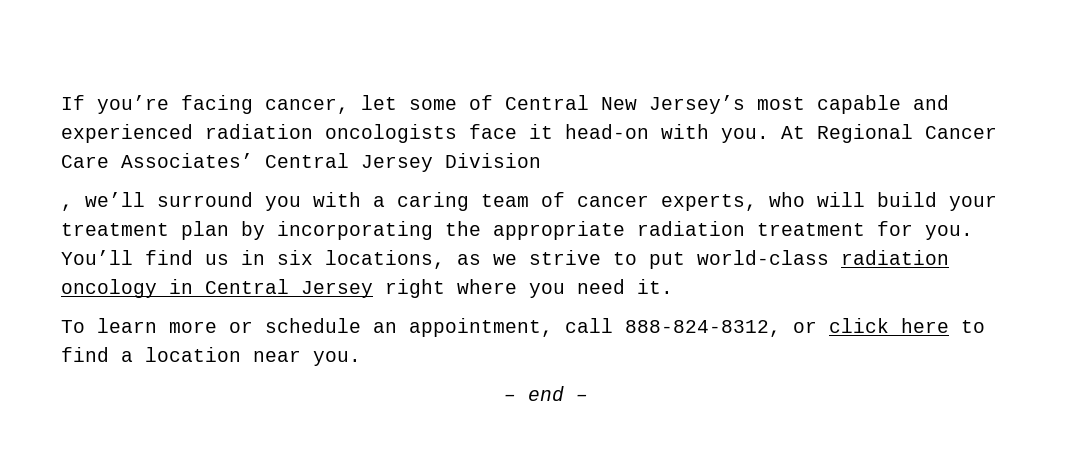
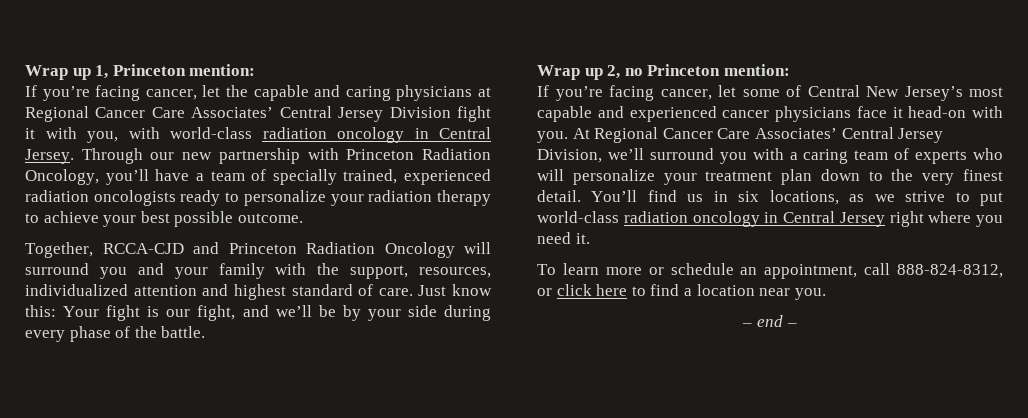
+ Wrap up 1, Princeton mention:
+ If you’re facing cancer, let the capable and caring physicians at Regional Cancer Care Associates’ Central Jersey Division fight it with you, with world-class radiation oncology in Central Jersey. Through our new partnership with Princeton Radiation Oncology, you’ll have a team of specially trained, experienced radiation oncologists ready to personalize your radiation therapy to achieve your best possible outcome.
+ Together, RCCA-CJD and Princeton Radiation Oncology will surround you and your family with the support, resources, individualized attention and highest standard of care. Just know this: Your fight is our fight, and we’ll be by your side during every phase of the battle.
+ Wrap up 2, no Princeton mention:
- If you’re facing cancer, let some of Central New Jersey’s most capable and experienced radiation oncologists face it head-on with you.
+ If you’re facing cancer, let some of Central New Jersey’s most capable and experienced cancer physicians face it head-on with you.
- At Regional Cancer Care Associates’ Central Jersey Division
- , we’ll surround you with a caring team of cancer experts, who will build your treatment plan by incorporating the appropriate radiation treatment for you.
+ At Regional Cancer Care Associates’ Central Jersey Division, we’ll surround you with a caring team of experts who will personalize your treatment plan down to the very finest detail.

